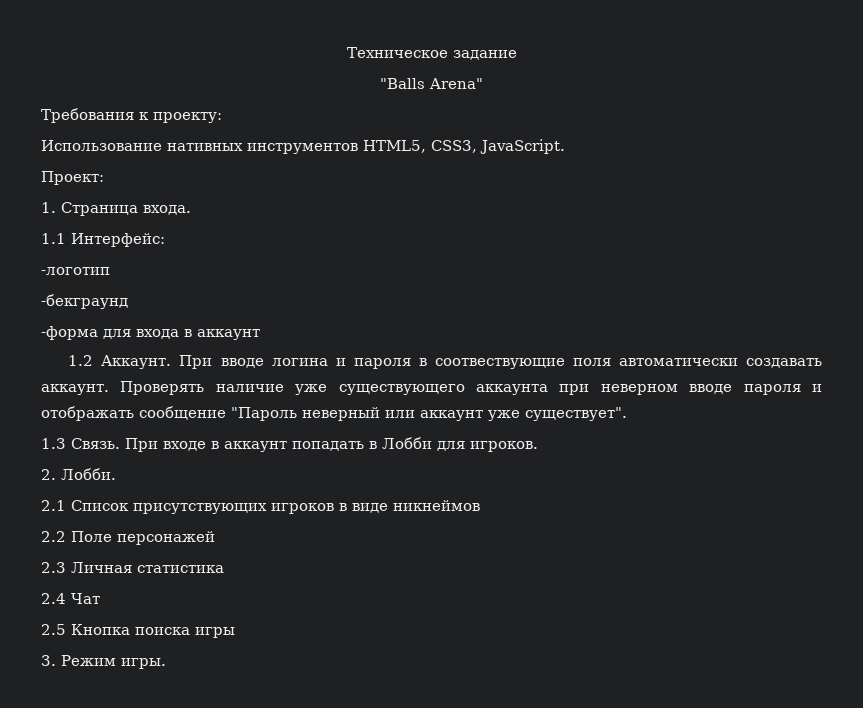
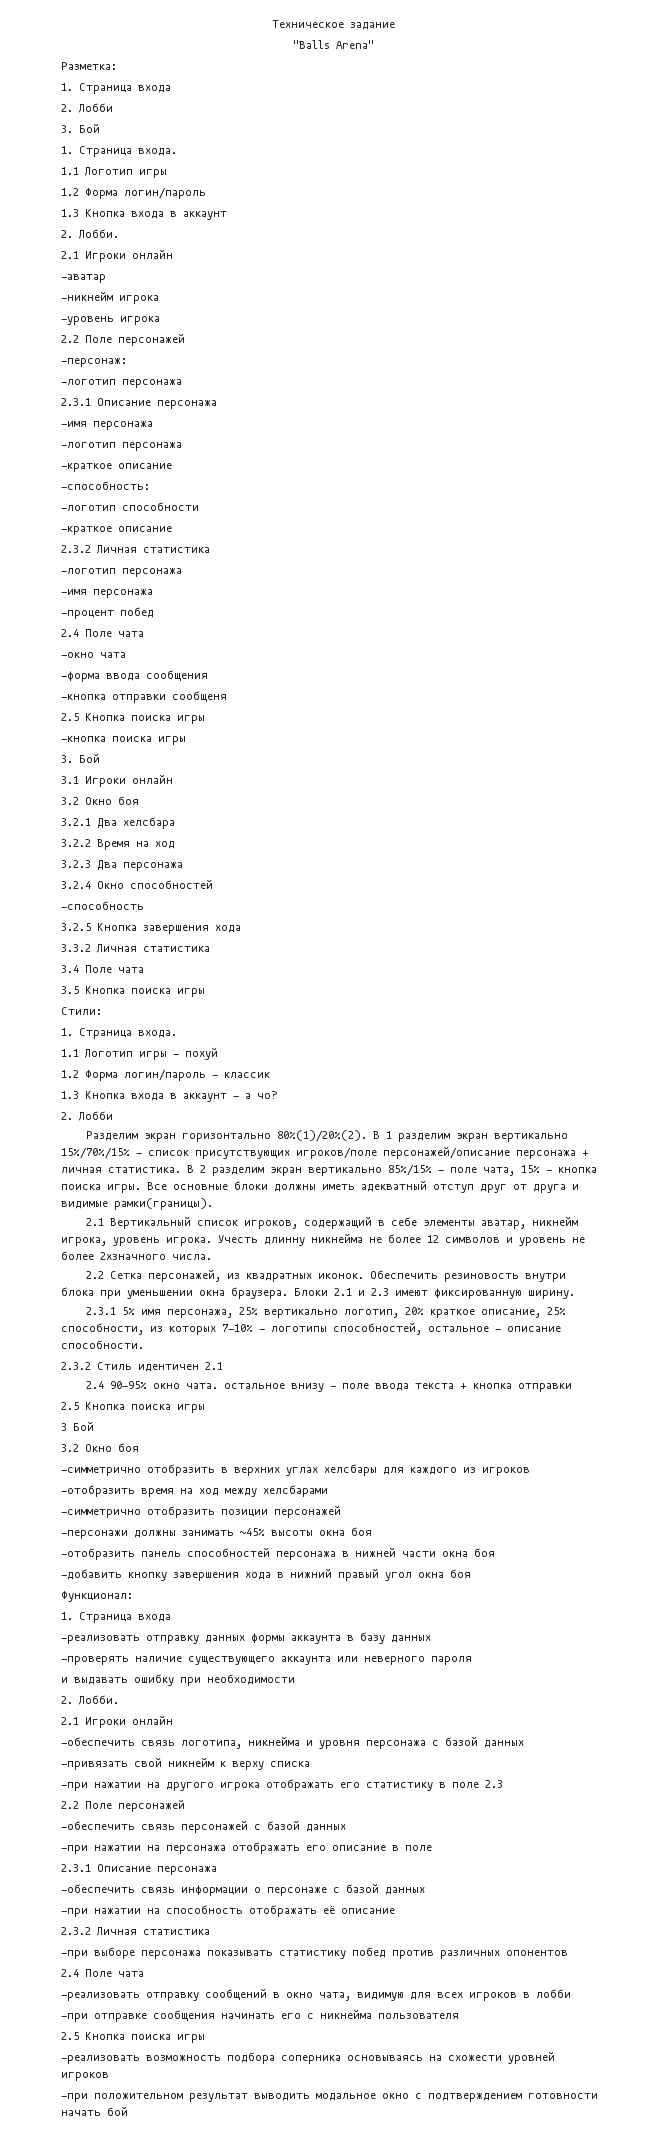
- Требования к проекту:
- Использование нативных инструментов HTML5, CSS3, JavaScript.
- Проект:
+ Разметка:
+ 1. Страница входа
+ 2. Лобби
+ 3. Бой
  1. Страница входа.
- 1.1 Интерфейс:
- -логотип
- -бекграунд
- -форма для входа в аккаунт
- 1.2 Аккаунт. При вводе логина и пароля в соотвествующие поля автоматически создавать аккаунт. Проверять наличие уже существующего аккаунта при неверном вводе пароля и отображать сообщение "Пароль неверный или аккаунт уже существует".
- 1.3 Связь. При входе в аккаунт попадать в Лобби для игроков.
+ 1.1 Логотип игры
+ 1.2 Форма логин/пароль
+ 1.3 Кнопка входа в аккаунт
  2. Лобби.
- 2.1 Список присутствующих игроков в виде никнеймов
+ 2.1 Игроки онлайн
+ -аватар
+ -никнейм игрока
+ -уровень игрока
  2.2 Поле персонажей
- 2.3 Личная статистика
- 2.4 Чат
+ -персонаж:
+ -логотип персонажа
+ 2.3.1 Описание персонажа
+ -имя персонажа
+ -логотип персонажа
+ -краткое описание
+ -способность:
+ -логотип способности
+ -краткое описание
+ 2.3.2 Личная статистика
+ -логотип персонажа
+ -имя персонажа
+ -процент побед
+ 2.4 Поле чата
+ -окно чата
+ -форма ввода сообщения
+ -кнопка отправки сообщеня
  2.5 Кнопка поиска игры
- 3. Режим игры.
+ -кнопка поиска игры
+ 3. Бой
+ 3.1 Игроки онлайн
+ 3.2 Окно боя
+ 3.2.1 Два хелсбара
+ 3.2.2 Время на ход
+ 3.2.3 Два персонажа
+ 3.2.4 Окно способностей
+ -способность
+ 3.2.5 Кнопка завершения хода
+ 3.3.2 Личная статистика
+ 3.4 Поле чата
+ 3.5 Кнопка поиска игры
+ Стили:
+ 1. Страница входа.
+ 1.1 Логотип игры - похуй
+ 1.2 Форма логин/пароль - классик
+ 1.3 Кнопка входа в аккаунт - а чо?
+ 2. Лобби
+ Разделим экран горизонтально 80%(1)/20%(2). В 1 разделим экран вертикально 15%/70%/15% - список присутствующих игроков/поле персонажей/описание персонажа + личная статистика. В 2 разделим экран вертикально 85%/15% - поле чата, 15% - кнопка поиска игры. Все основные блоки должны иметь адекватный отступ друг от друга и видимые рамки(границы).
+ 2.1 Вертикальный список игроков, содержащий в себе элементы аватар, никнейм игрока, уровень игрока. Учесть длинну никнейма не более 12 символов и уровень не более 2хзначного числа.
+ 2.2 Сетка персонажей, из квадратных иконок. Обеспечить резиновость внутри блока при уменьшении окна браузера. Блоки 2.1 и 2.3 имеют фиксированную ширину.
+ 2.3.1 5% имя персонажа, 25% вертикально логотип, 20% краткое описание, 25% способности, из которых 7-10% - логотипы способностей, остальное - описание способности.
+ 2.3.2 Стиль идентичен 2.1
+ 2.4 90-95% окно чата. остальное внизу - поле ввода текста + кнопка отправки
+ 2.5 Кнопка поиска игры
+ 3 Бой
+ 3.2 Окно боя
+ -симметрично отобразить в верхних углах хелсбары для каждого из игроков
+ -отобразить время на ход между хелсбарами
+ -симметрично отобразить позиции персонажей
+ -персонажи должны занимать ~45% высоты окна боя
+ -отобразить панель способностей персонажа в нижней части окна боя
+ -добавить кнопку завершения хода в нижний правый угол окна боя
+ Функционал:
+ 1. Страница входа
+ -реализовать отправку данных формы аккаунта в базу данных
+ -проверять наличие существующего аккаунта или неверного пароля
+ и выдавать ошибку при необходимости
+ 2. Лобби.
+ 2.1 Игроки онлайн
+ -обеспечить связь логотипа, никнейма и уровня персонажа с базой данных
+ -привязать свой никнейм к верху списка
+ -при нажатии на другого игрока отображать его статистику в поле 2.3
+ 2.2 Поле персонажей
+ -обеспечить связь персонажей с базой данных
+ -при нажатии на персонажа отображать его описание в поле
+ 2.3.1 Описание персонажа
+ -обеспечить связь информации о персонаже с базой данных
+ -при нажатии на способность отображать её описание
+ 2.3.2 Личная статистика
+ -при выборе персонажа показывать статистику побед против различных опонентов
+ 2.4 Поле чата
+ -реализовать отправку сообщений в окно чата, видимую для всех игроков в лобби
+ -при отправке сообщения начинать его с никнейма пользователя
+ 2.5 Кнопка поиска игры
+ -реализовать возможность подбора соперника основываясь на схожести уровней игроков
+ -при положительном результат выводить модальное окно с подтверждением готовности начать бой

